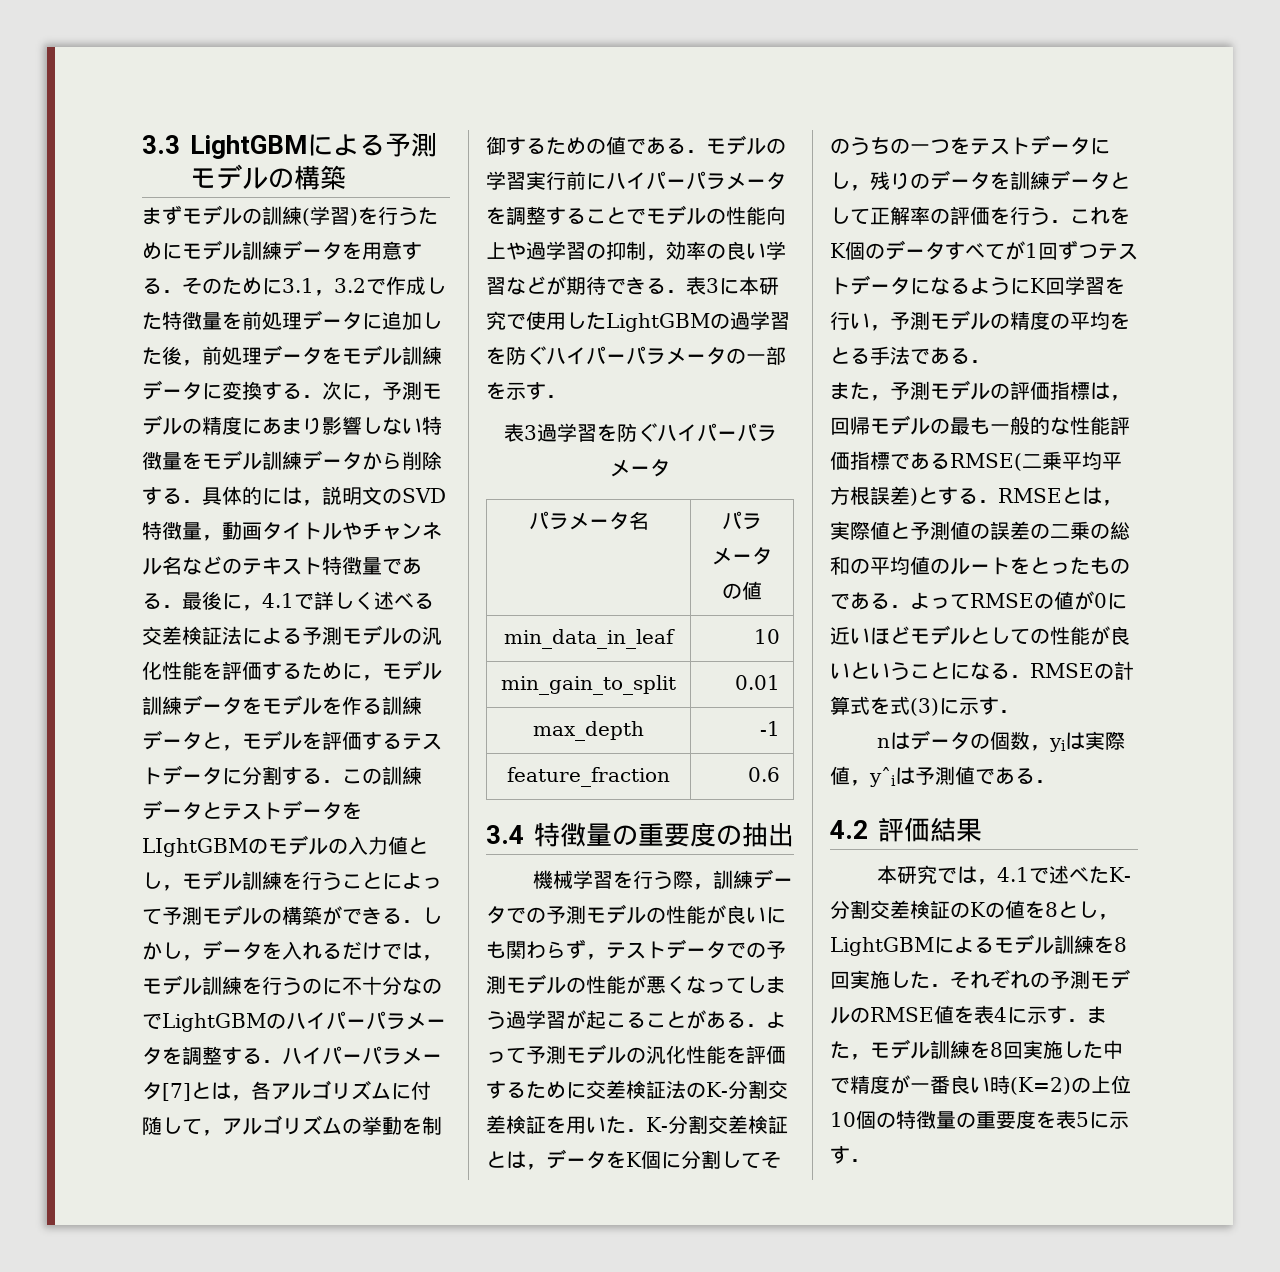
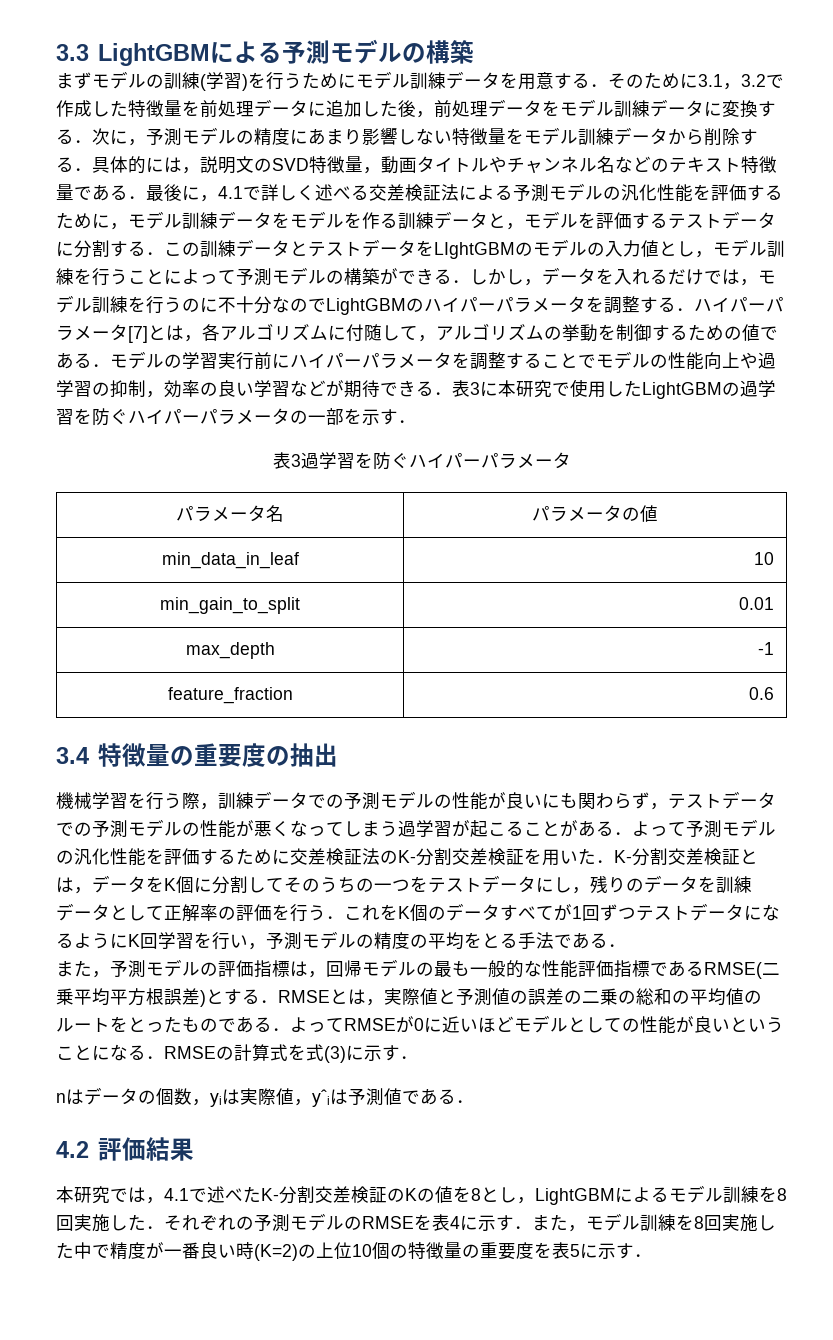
- また，予測モデルの評価指標は，回帰モデルの最も一般的な性能評価指標であるRMSE(二乗平均平方根誤差)とする．RMSEとは，実際値と予測値の誤差の二乗の総和の平均値のルートをとったものである．よってRMSEの値が0に近いほどモデルとしての性能が良いということになる．RMSEの計算式を式(3)に示す．
+ また，予測モデルの評価指標は，回帰モデルの最も一般的な性能評価指標であるRMSE(二乗平均平方根誤差)とする．RMSEとは，実際値と予測値の誤差の二乗の総和の平均値のルートをとったものである．よってRMSEが0に近いほどモデルとしての性能が良いということになる．RMSEの計算式を式(3)に示す．
- 本研究では，4.1で述べたK-分割交差検証のKの値を8とし，LightGBMによるモデル訓練を8回実施した．それぞれの予測モデルのRMSE値を表4に示す．また，モデル訓練を8回実施した中で精度が一番良い時(K=2)の上位10個の特徴量の重要度を表5に示す．
+ 本研究では，4.1で述べたK-分割交差検証のKの値を8とし，LightGBMによるモデル訓練を8回実施した．それぞれの予測モデルのRMSEを表4に示す．また，モデル訓練を8回実施した中で精度が一番良い時(K=2)の上位10個の特徴量の重要度を表5に示す．

